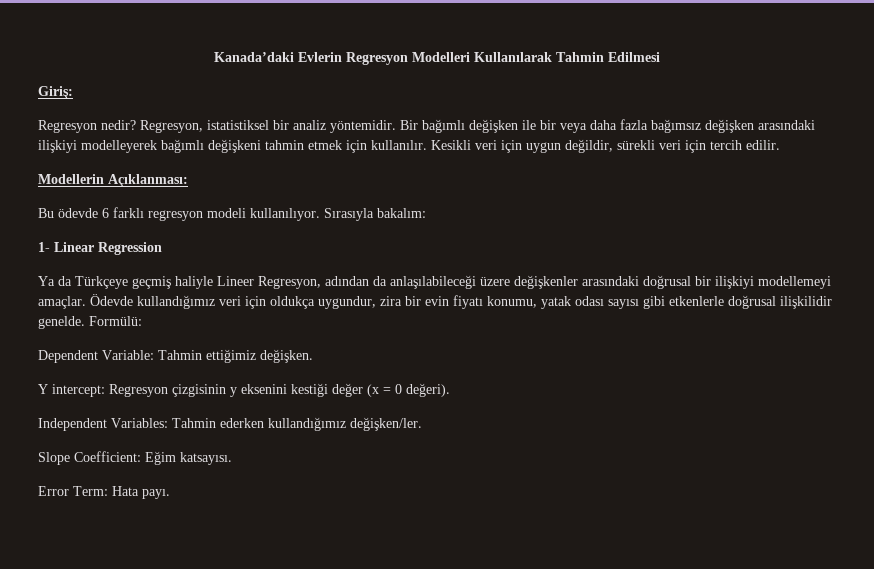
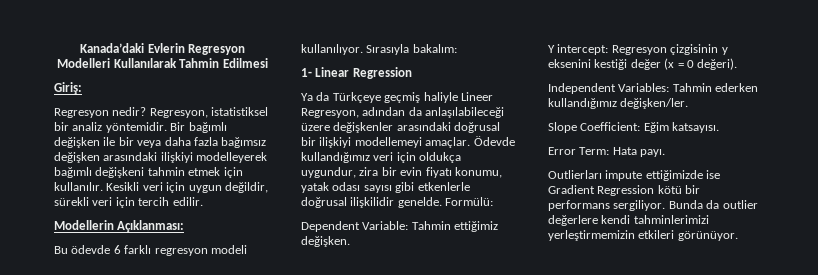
+ Outlierları impute ettiğimizde ise Gradient Regression kötü bir performans sergiliyor. Bunda da outlier değerlere kendi tahminlerimizi yerleştirmemizin etkileri görünüyor.

